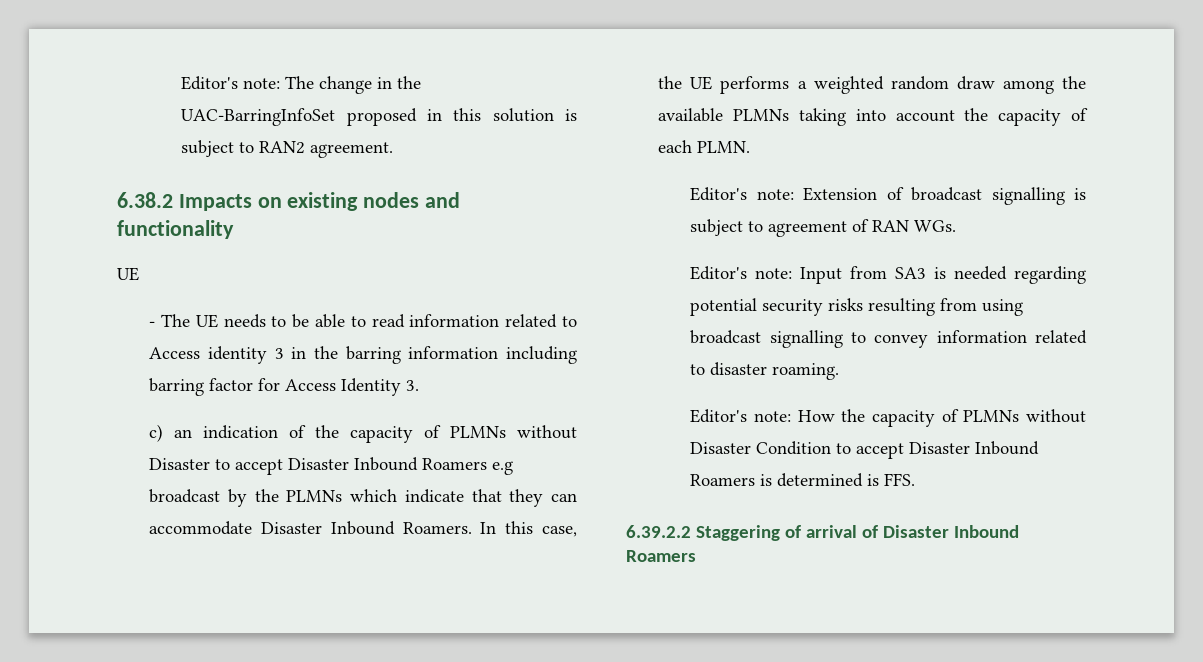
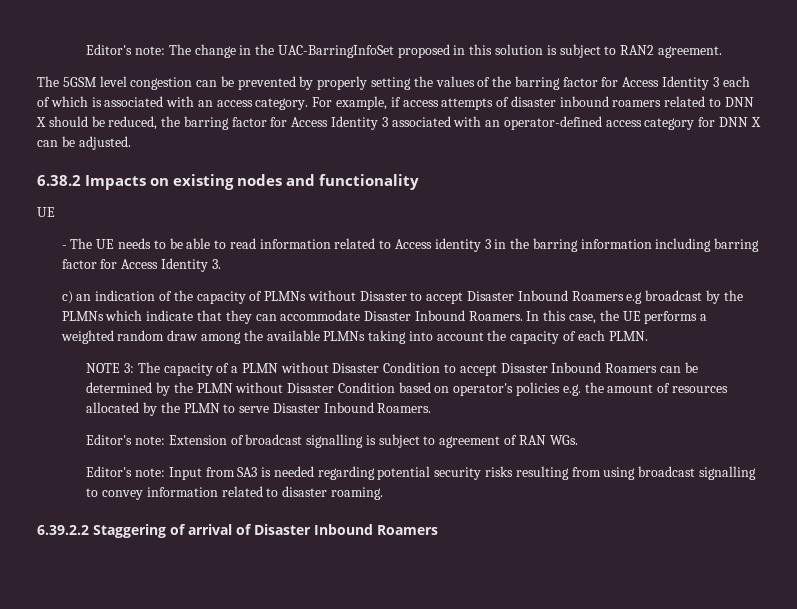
+ The 5GSM level congestion can be prevented by properly setting the values of the barring factor for Access Identity 3 each of which is associated with an access category. For example, if access attempts of disaster inbound roamers related to DNN X should be reduced, the barring factor for Access Identity 3 associated with an operator-defined access category for DNN X can be adjusted.
+ NOTE 3: The capacity of a PLMN without Disaster Condition to accept Disaster Inbound Roamers can be determined by the PLMN without Disaster Condition based on operator's policies e.g. the amount of resources allocated by the PLMN to serve Disaster Inbound Roamers.
- Editor's note: How the capacity of PLMNs without Disaster Condition to accept Disaster Inbound Roamers is determined is FFS.

